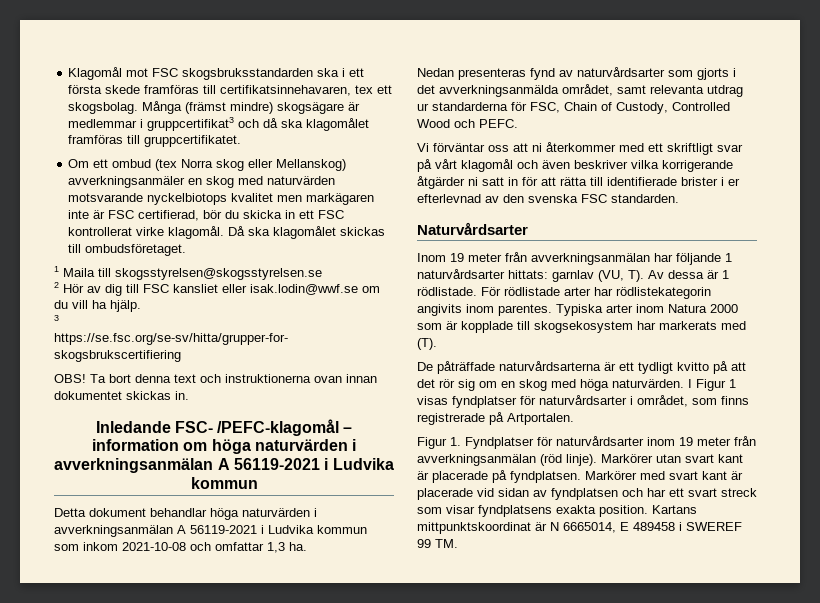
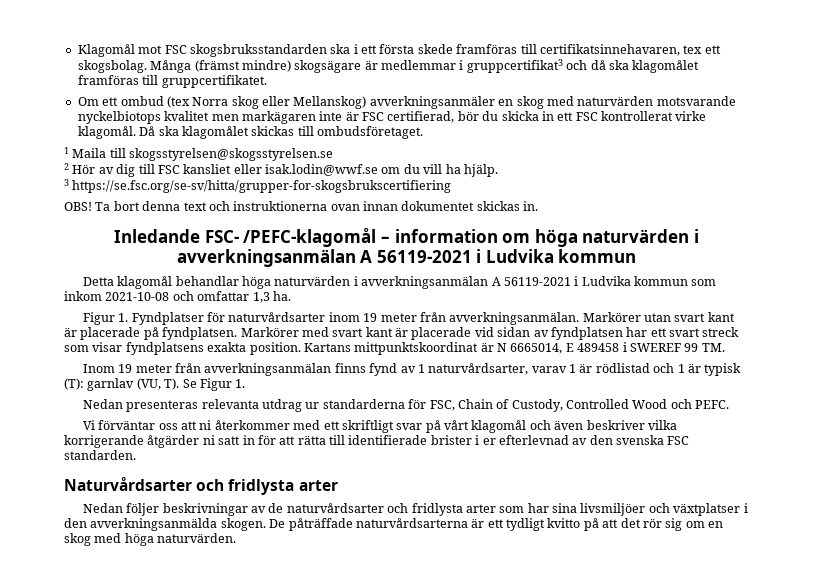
- Detta dokument behandlar höga naturvärden i avverkningsanmälan A 56119-2021 i Ludvika kommun som inkom 2021-10-08 och omfattar 1,3 ha.
+ Detta klagomål behandlar höga naturvärden i avverkningsanmälan A 56119-2021 i Ludvika kommun som inkom 2021-10-08 och omfattar 1,3 ha.
- Nedan presenteras fynd av naturvårdsarter som gjorts i det avverkningsanmälda området, samt relevanta utdrag ur standarderna för FSC, Chain of Custody, Controlled Wood och PEFC.
+ Figur 1. Fyndplatser för naturvårdsarter inom 19 meter från avverkningsanmälan. Markörer utan svart kant är placerade på fyndplatsen. Markörer med svart kant är placerade vid sidan av fyndplatsen har ett svart streck som visar fyndplatsens exakta position. Kartans mittpunktskoordinat är N 6665014, E 489458 i SWEREF 99 TM.
+ Inom 19 meter från avverkningsanmälan finns fynd av 1 naturvårdsarter, varav 1 är rödlistad och 1 är typisk (T): garnlav (VU, T). Se Figur 1.
+ Nedan presenteras relevanta utdrag ur standarderna för FSC, Chain of Custody, Controlled Wood och PEFC.
- Naturvårdsarter
- Inom 19 meter från avverkningsanmälan har följande 1 naturvårdsarter hittats: garnlav (VU, T). Av dessa är 1 rödlistade. För rödlistade arter har rödlistekategorin angivits inom parentes. Typiska arter inom Natura 2000 som är kopplade till skogsekosystem har markerats med (T).
- De påträffade naturvårdsarterna är ett tydligt kvitto på att det rör sig om en skog med höga naturvärden. I Figur 1 visas fyndplatser för naturvårdsarter i området, som finns registrerade på Artportalen.
- Figur 1. Fyndplatser för naturvårdsarter inom 19 meter från avverkningsanmälan (röd linje). Markörer utan svart kant är placerade på fyndplatsen. Markörer med svart kant är placerade vid sidan av fyndplatsen och har ett svart streck som visar fyndplatsens exakta position. Kartans mittpunktskoordinat är N 6665014, E 489458 i SWEREF 99 TM.
+ Naturvårdsarter och fridlysta arter
+ Nedan följer beskrivningar av de naturvårdsarter och fridlysta arter som har sina livsmiljöer och växtplatser i den avverkningsanmälda skogen. De påträffade naturvårdsarterna är ett tydligt kvitto på att det rör sig om en skog med höga naturvärden.

